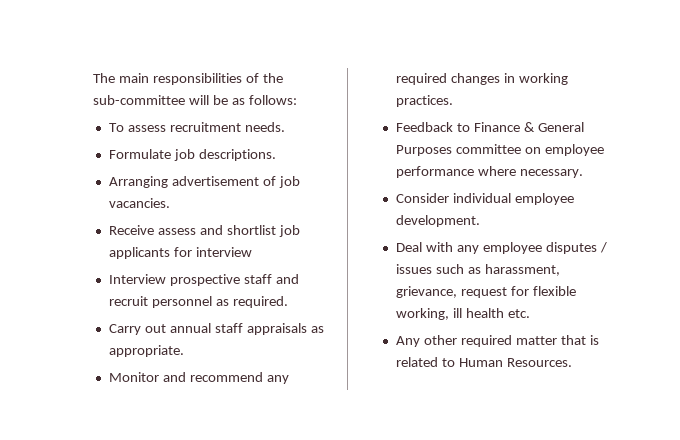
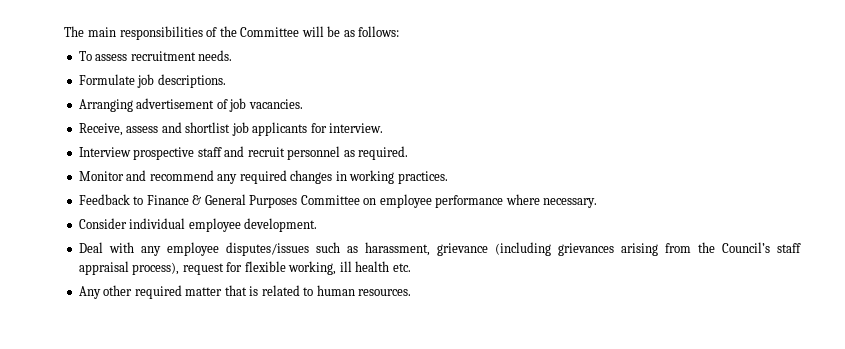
- The main responsibilities of the sub-committee will be as follows:
+ The main responsibilities of the Committee will be as follows:
- Receive assess and shortlist job applicants for interview
+ Receive, assess and shortlist job applicants for interview.
- Carry out annual staff appraisals as appropriate.
- Feedback to Finance & General Purposes committee on employee performance where necessary.
+ Feedback to Finance & General Purposes Committee on employee performance where necessary.
- Deal with any employee disputes / issues such as harassment, grievance, request for flexible working, ill health etc.
+ Deal with any employee disputes/issues such as harassment, grievance (including grievances arising from the Council’s staff appraisal process), request for flexible working, ill health etc.
- Any other required matter that is related to Human Resources.
+ Any other required matter that is related to human resources.

